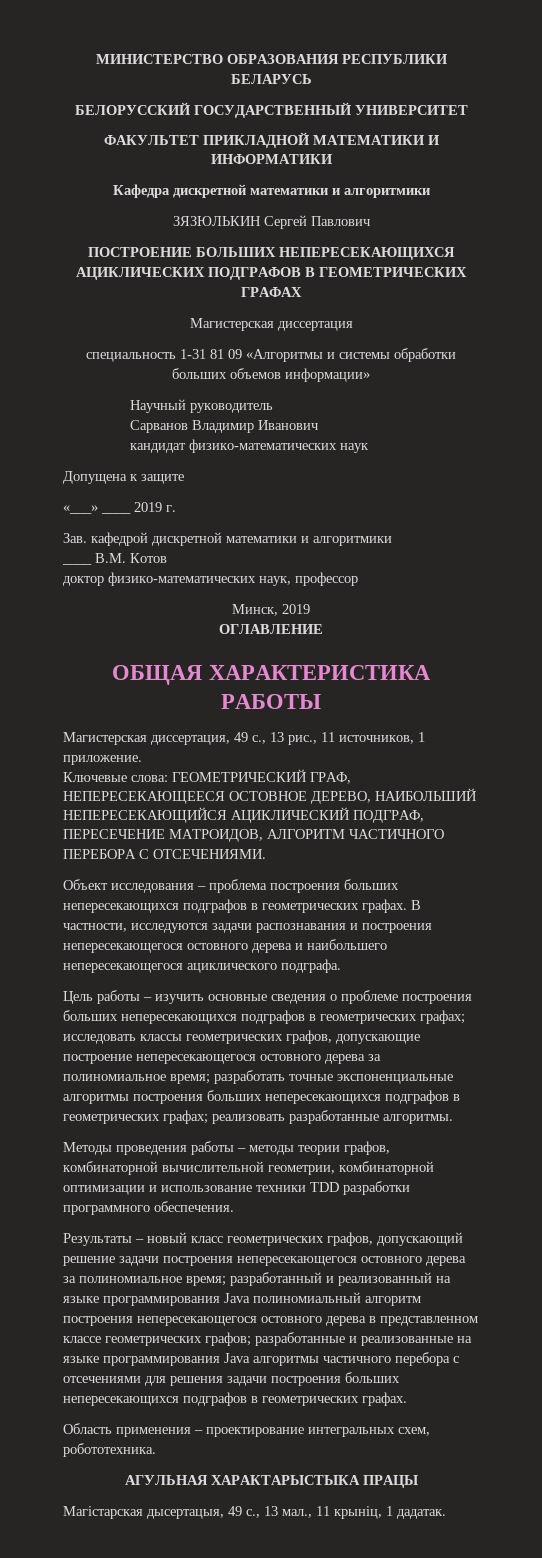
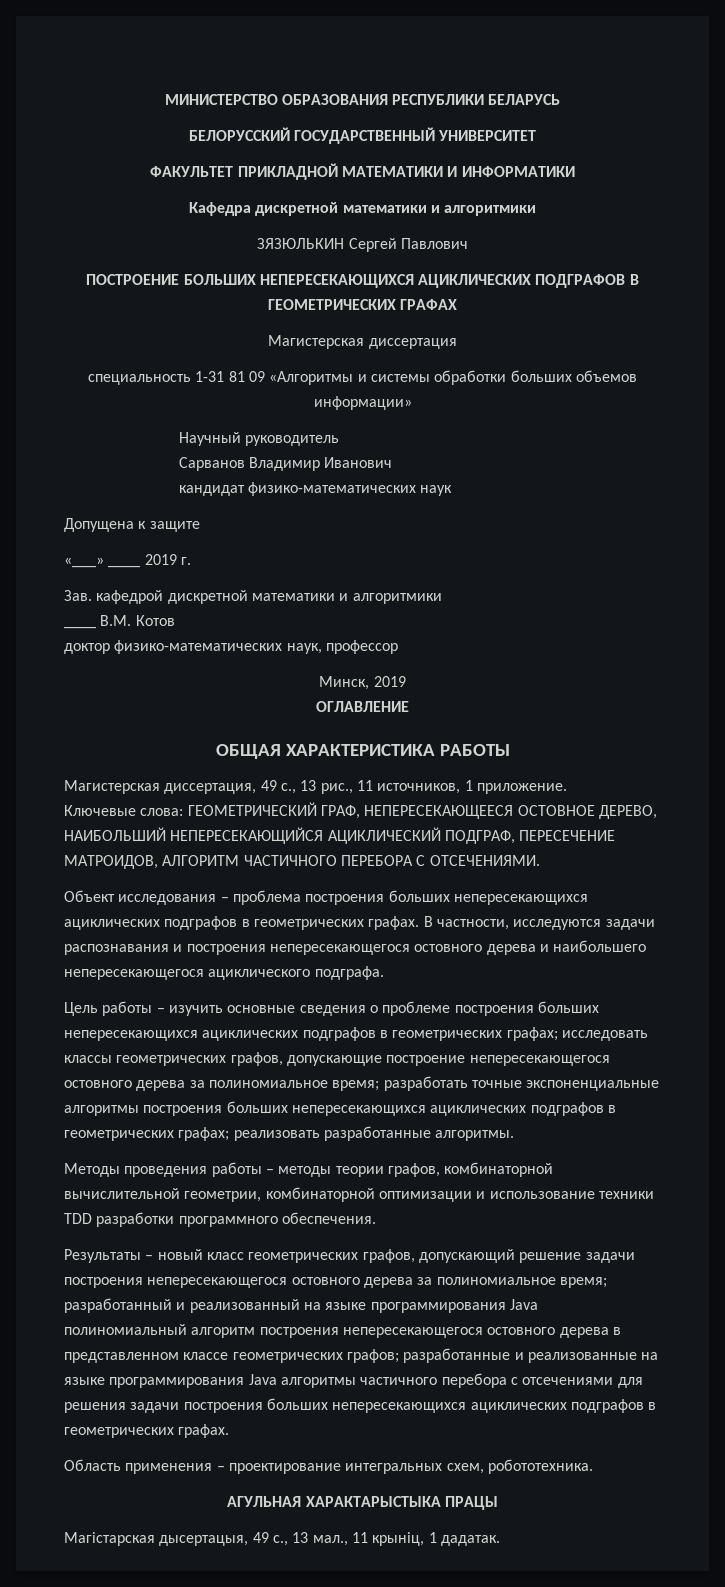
- Объект исследования – проблема построения больших непересекающихся подграфов в геометрических графах.
+ Объект исследования – проблема построения больших непересекающихся ациклических подграфов в геометрических графах.
- Цель работы – изучить основные сведения о проблеме построения больших непересекающихся подграфов в геометрических графах; исследовать классы геометрических графов, допускающие построение непересекающегося остовного дерева за полиномиальное время; разработать точные экспоненциальные алгоритмы построения больших непересекающихся подграфов в геометрических графах; реализовать разработанные алгоритмы.
+ Цель работы – изучить основные сведения о проблеме построения больших непересекающихся ациклических подграфов в геометрических графах; исследовать классы геометрических графов, допускающие построение непересекающегося остовного дерева за полиномиальное время; разработать точные экспоненциальные алгоритмы построения больших непересекающихся ациклических подграфов в геометрических графах; реализовать разработанные алгоритмы.
- Результаты – новый класс геометрических графов, допускающий решение задачи построения непересекающегося остовного дерева за полиномиальное время; разработанный и реализованный на языке программирования Java полиномиальный алгоритм построения непересекающегося остовного дерева в представленном классе геометрических графов; разработанные и реализованные на языке программирования Java алгоритмы частичного перебора с отсечениями для решения задачи построения больших непересекающихся подграфов в геометрических графах.
+ Результаты – новый класс геометрических графов, допускающий решение задачи построения непересекающегося остовного дерева за полиномиальное время; разработанный и реализованный на языке программирования Java полиномиальный алгоритм построения непересекающегося остовного дерева в представленном классе геометрических графов; разработанные и реализованные на языке программирования Java алгоритмы частичного перебора с отсечениями для решения задачи построения больших непересекающихся ациклических подграфов в геометрических графах.

